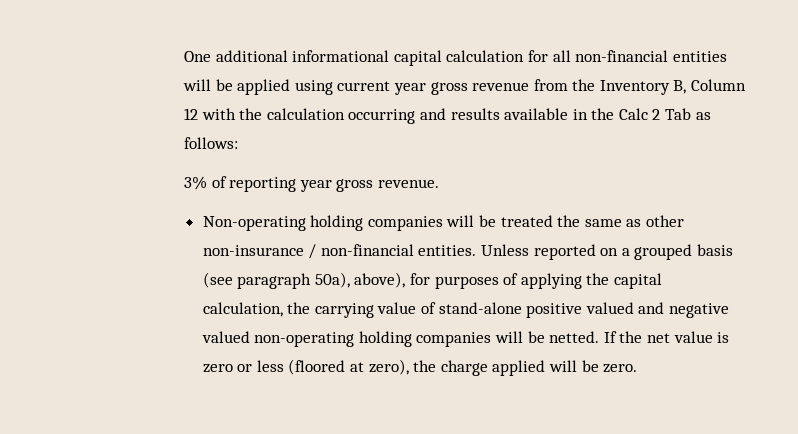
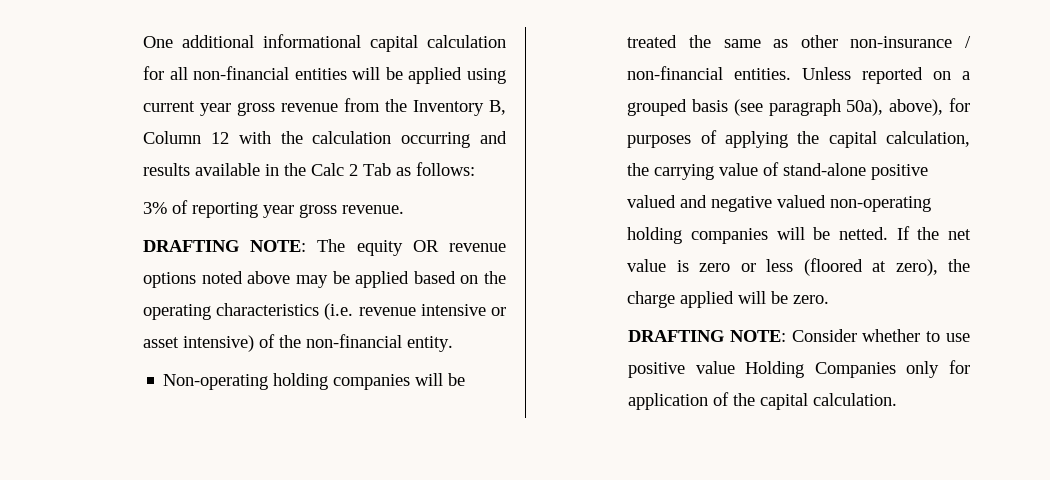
+ DRAFTING NOTE: The equity OR revenue options noted above may be applied based on the operating characteristics (i.e. revenue intensive or asset intensive) of the non-financial entity.
+ DRAFTING NOTE: Consider whether to use positive value Holding Companies only for application of the capital calculation.

